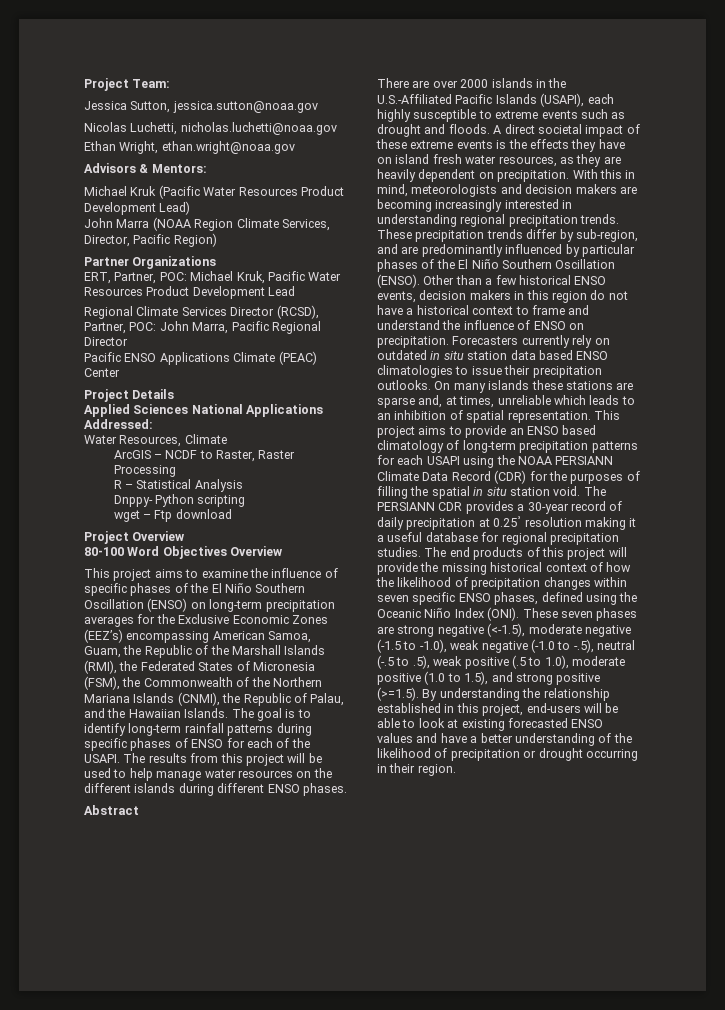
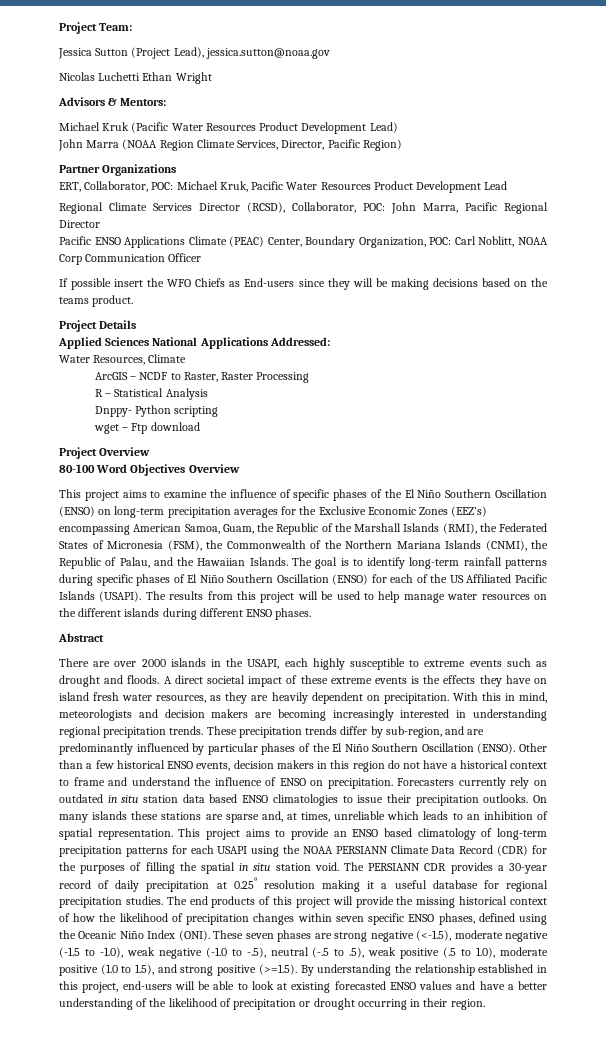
- Jessica Sutton, jessica.sutton@noaa.gov
+ Jessica Sutton (Project Lead), jessica.sutton@noaa.gov
- Nicolas Luchetti, nicholas.luchetti@noaa.gov
- Ethan Wright, ethan.wright@noaa.gov
+ Nicolas Luchetti Ethan Wright
- ERT, Partner, POC: Michael Kruk, Pacific Water Resources Product Development Lead
+ ERT, Collaborator, POC: Michael Kruk, Pacific Water Resources Product Development Lead
- Regional Climate Services Director (RCSD), Partner, POC: John Marra, Pacific Regional Director
+ Regional Climate Services Director (RCSD), Collaborator, POC: John Marra, Pacific Regional Director
- Pacific ENSO Applications Climate (PEAC) Center
+ Pacific ENSO Applications Climate (PEAC) Center, Boundary Organization, POC: Carl Noblitt, NOAA Corp Communication Officer
+ If possible insert the WFO Chiefs as End-users since they will be making decisions based on the teams product.
- The goal is to identify long-term rainfall patterns during specific phases of ENSO for each of the USAPI.
+ The goal is to identify long-term rainfall patterns during specific phases of El Niño Southern Oscillation (ENSO) for each of the US Affiliated Pacific Islands (USAPI).
- There are over 2000 islands in the U.S.-Affiliated Pacific Islands (USAPI), each highly susceptible to extreme events such as drought and floods.
+ There are over 2000 islands in the USAPI, each highly susceptible to extreme events such as drought and floods.

